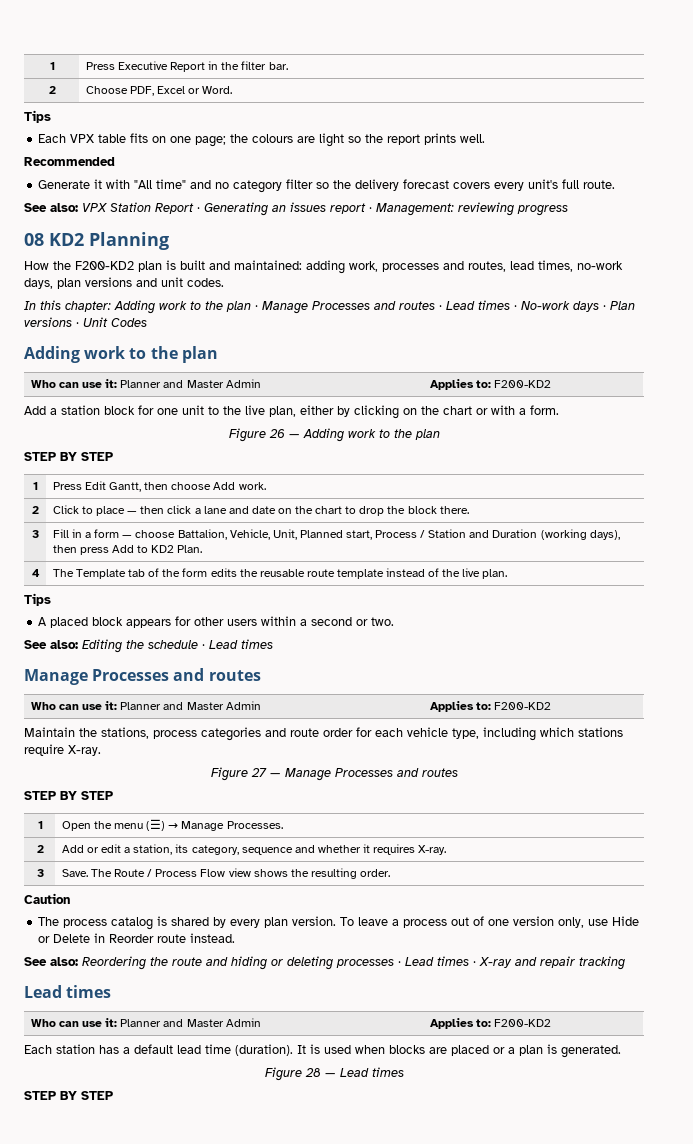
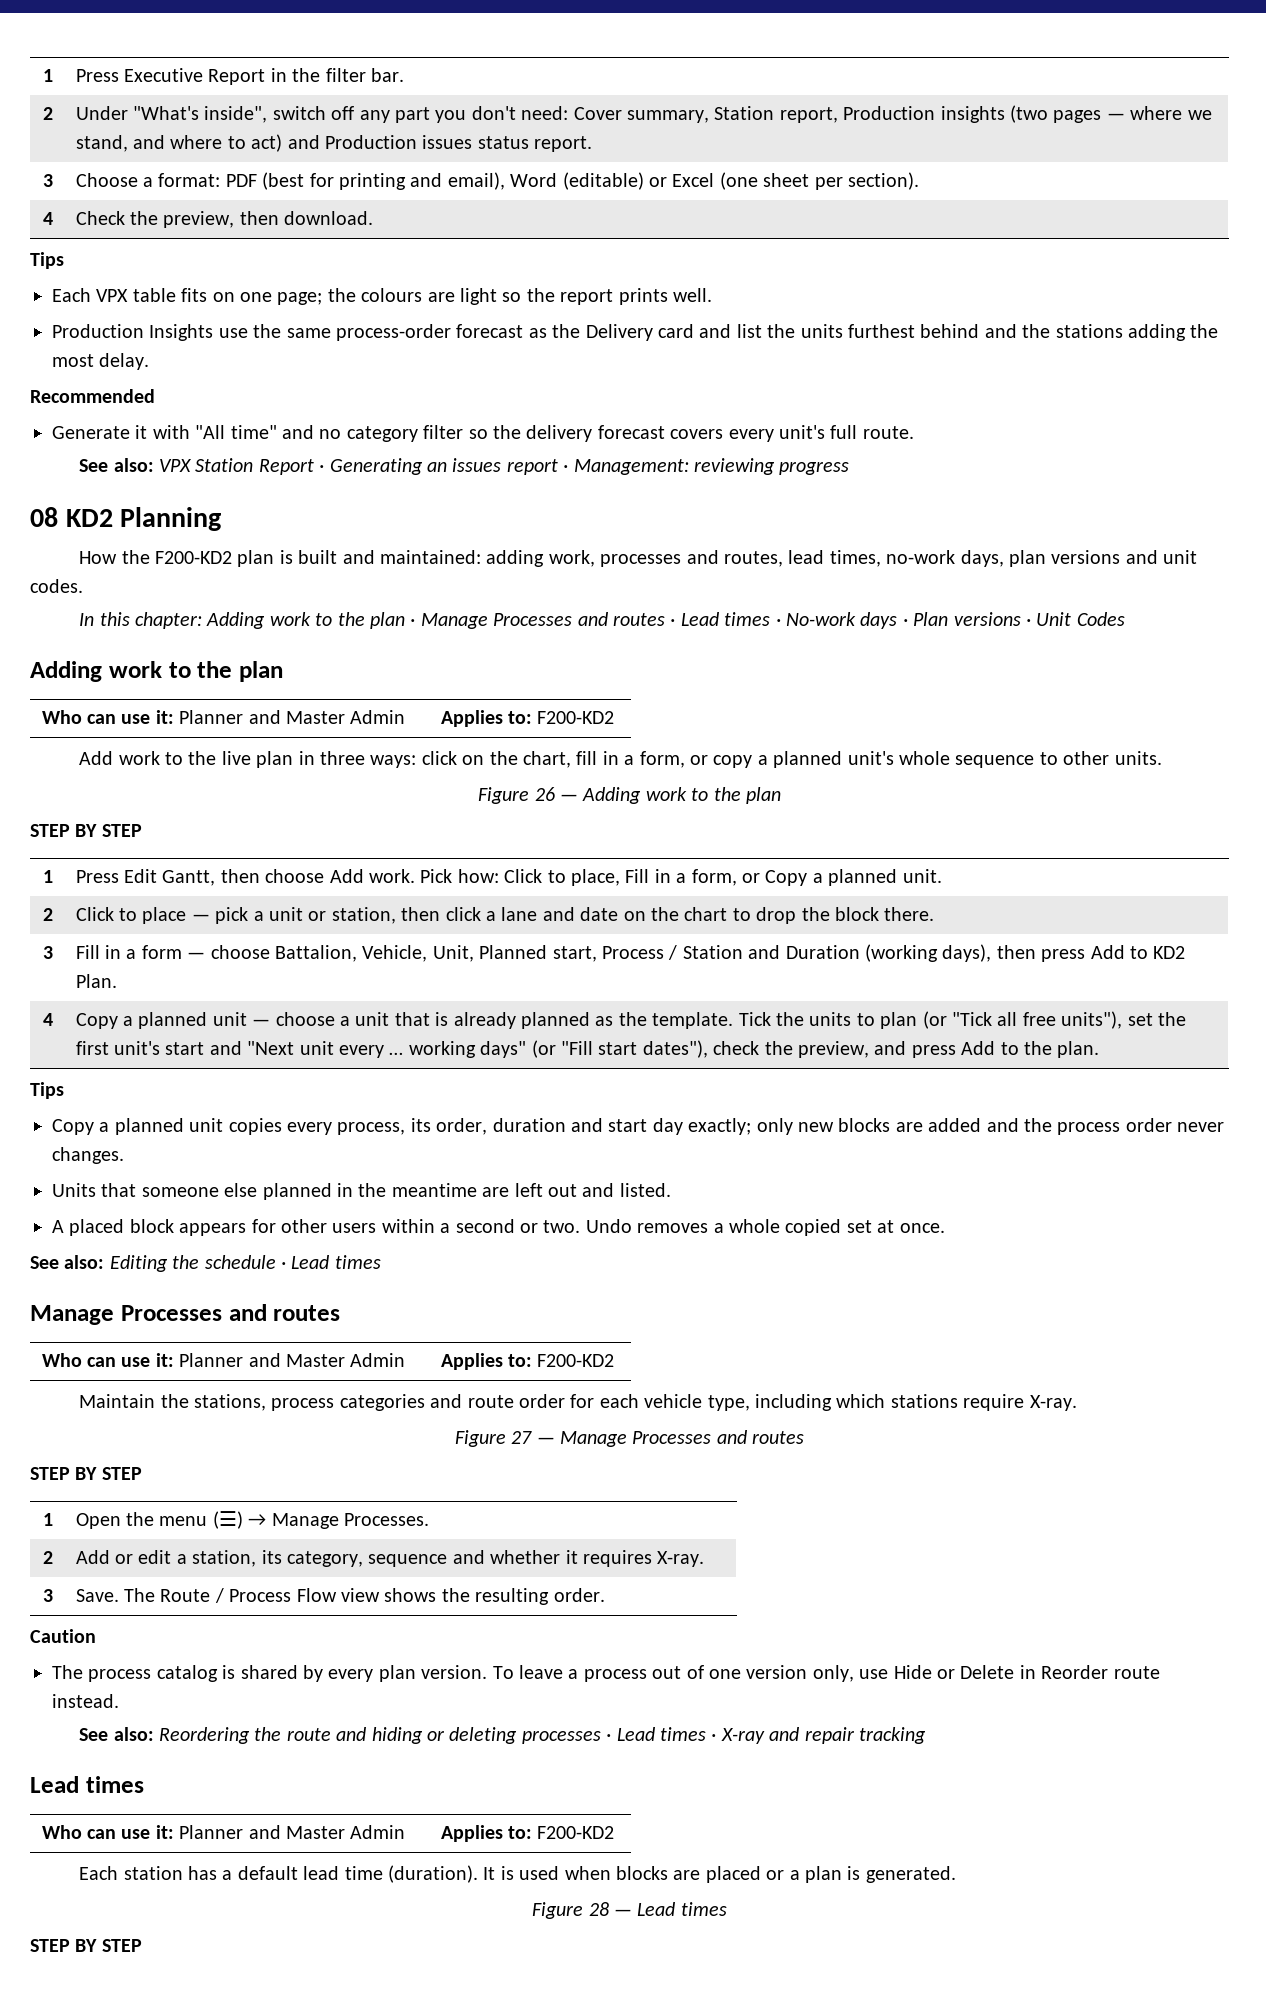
- 2 | Choose PDF, Excel or Word.
+ 2 | Under "What's inside", switch off any part you don't need: Cover summary, Station report, Production insights (two pages — where we stand, and where to act) and Production issues status report.
+ 3 | Choose a format: PDF (best for printing and email), Word (editable) or Excel (one sheet per section).
+ 4 | Check the preview, then download.
+ Production Insights use the same process-order forecast as the Delivery card and list the units furthest behind and the stations adding the most delay.
- Add a station block for one unit to the live plan, either by clicking on the chart or with a form.
+ Add work to the live plan in three ways: click on the chart, fill in a form, or copy a planned unit's whole sequence to other units.
- 1 | Press Edit Gantt, then choose Add work.
+ 1 | Press Edit Gantt, then choose Add work. Pick how: Click to place, Fill in a form, or Copy a planned unit.
- 2 | Click to place — then click a lane and date on the chart to drop the block there.
+ 2 | Click to place — pick a unit or station, then click a lane and date on the chart to drop the block there.
- The Template tab of the form edits the reusable route template instead of the live plan.
+ Copy a planned unit — choose a unit that is already planned as the template. Tick the units to plan (or "Tick all free units"), set the first unit's start and "Next unit every … working days" (or "Fill start dates"), check the preview, and press Add to the plan.
  Tips
+ Copy a planned unit copies every process, its order, duration and start day exactly; only new blocks are added and the process order never changes.
+ Units that someone else planned in the meantime are left out and listed.
+ Undo removes a whole copied set at once.

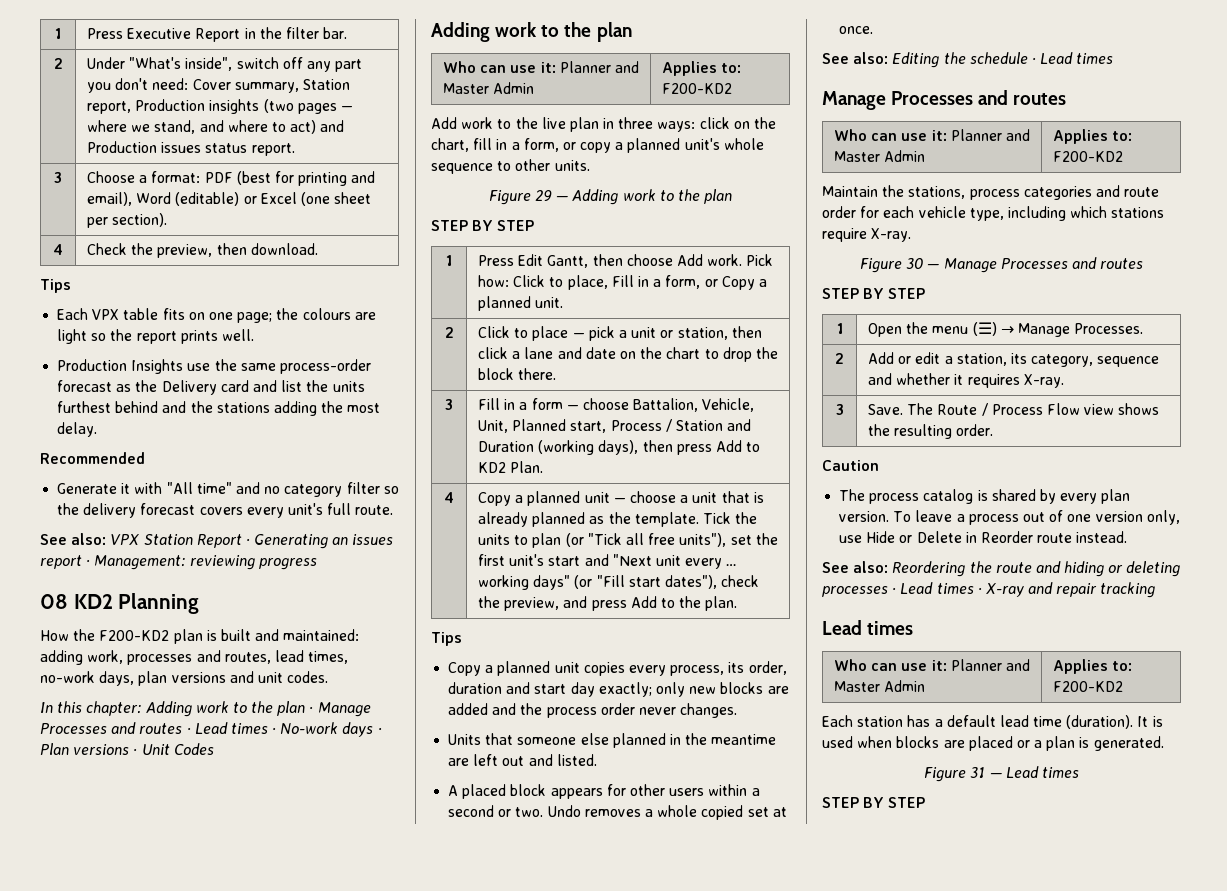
- Figure 26 — Adding work to the plan
+ Figure 29 — Adding work to the plan
- Figure 27 — Manage Processes and routes
+ Figure 30 — Manage Processes and routes
- Figure 28 — Lead times
+ Figure 31 — Lead times

